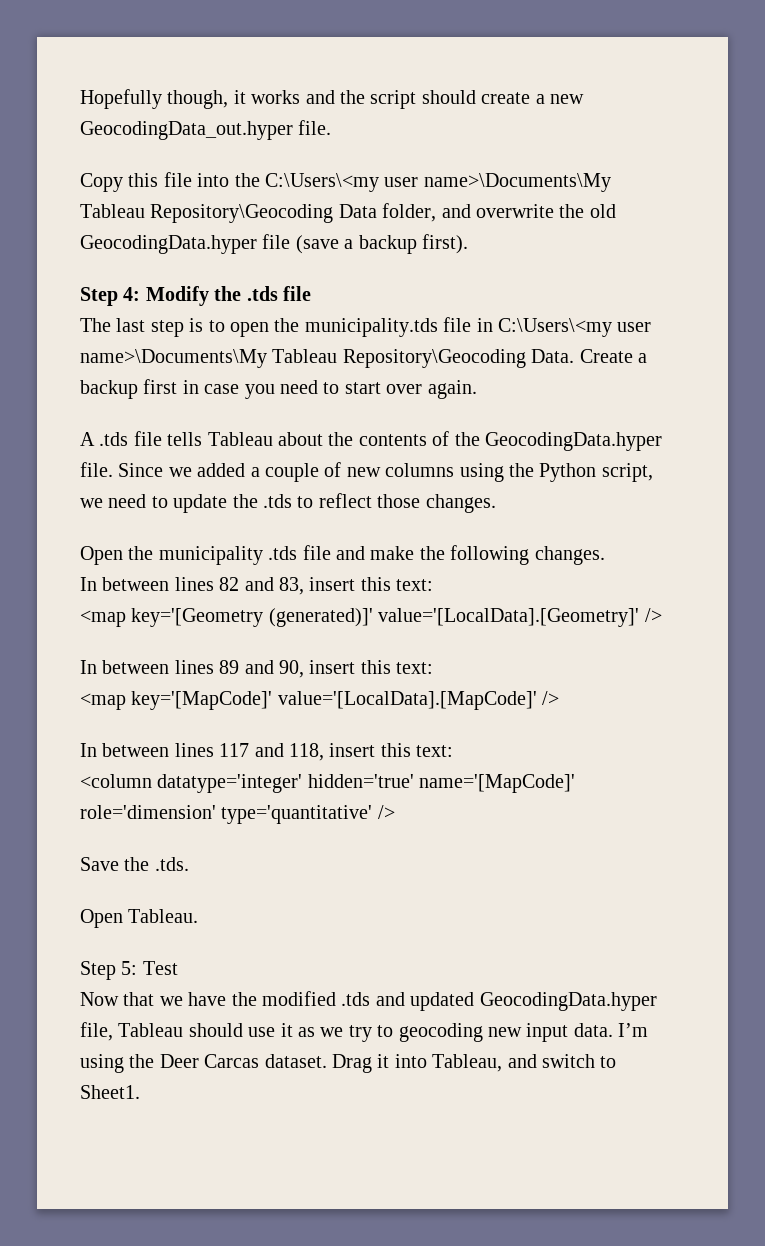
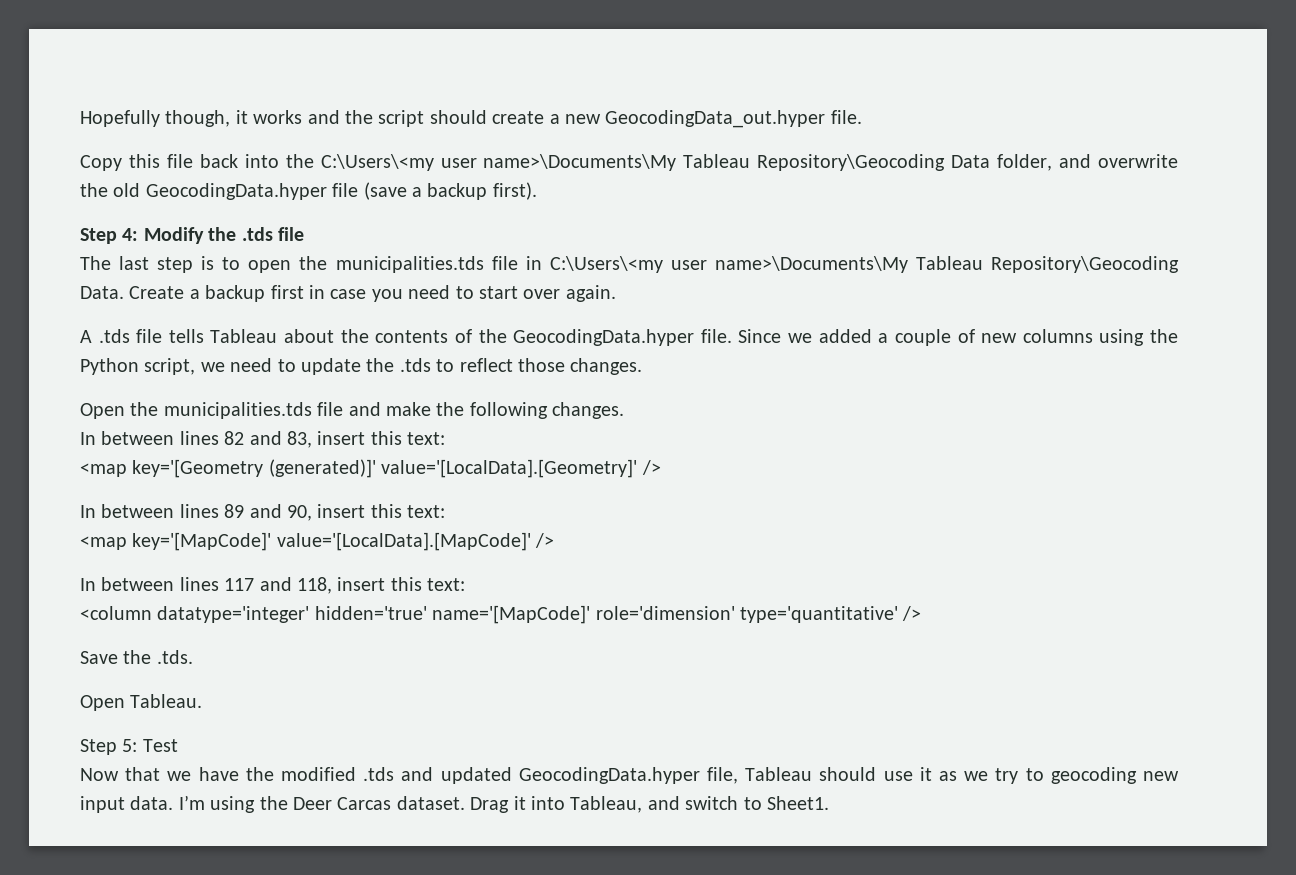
- Copy this file into the C:\Users\<my user name>\Documents\My Tableau Repository\Geocoding Data folder, and overwrite the old GeocodingData.hyper file (save a backup first).
+ Copy this file back into the C:\Users\<my user name>\Documents\My Tableau Repository\Geocoding Data folder, and overwrite the old GeocodingData.hyper file (save a backup first).
- The last step is to open the municipality.tds file in C:\Users\<my user name>\Documents\My Tableau Repository\Geocoding Data.
+ The last step is to open the municipalities.tds file in C:\Users\<my user name>\Documents\My Tableau Repository\Geocoding Data.
- Open the municipality .tds file and make the following changes.
+ Open the municipalities.tds file and make the following changes.

